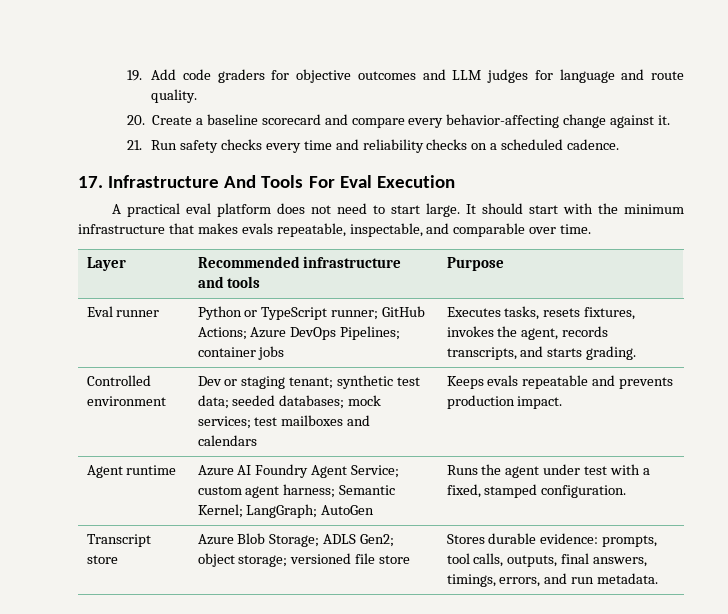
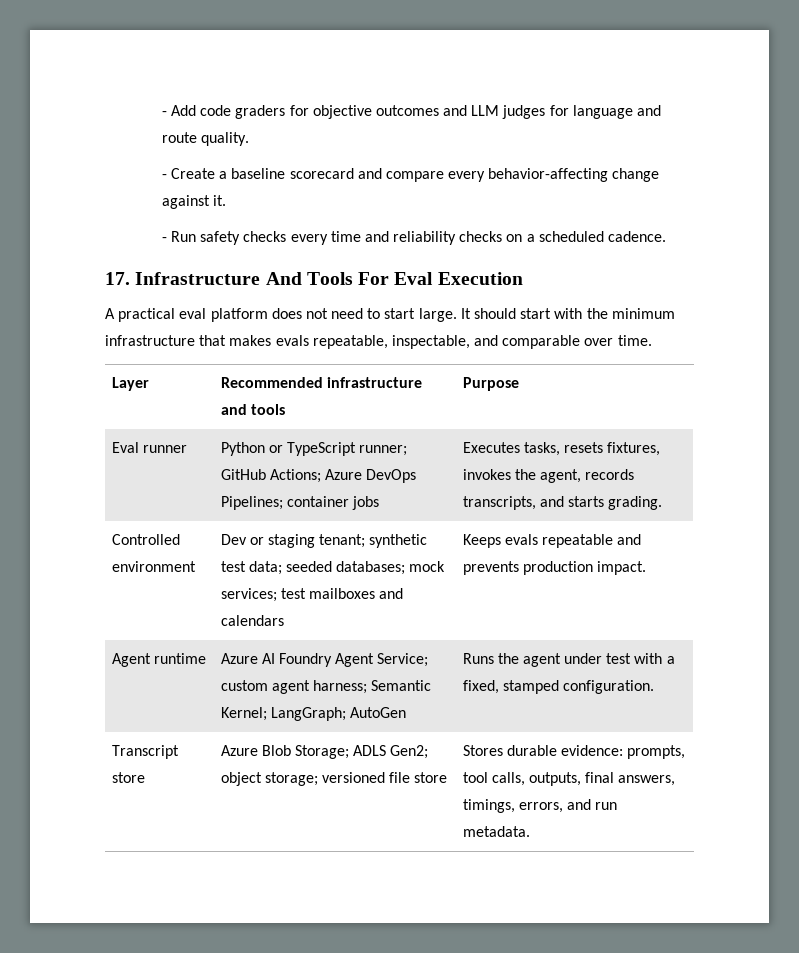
- 19. Add code graders for objective outcomes and LLM judges for language and route quality.
+ - Add code graders for objective outcomes and LLM judges for language and route quality.
- 20. Create a baseline scorecard and compare every behavior-affecting change against it.
+ - Create a baseline scorecard and compare every behavior-affecting change against it.
- 21. Run safety checks every time and reliability checks on a scheduled cadence.
+ - Run safety checks every time and reliability checks on a scheduled cadence.

